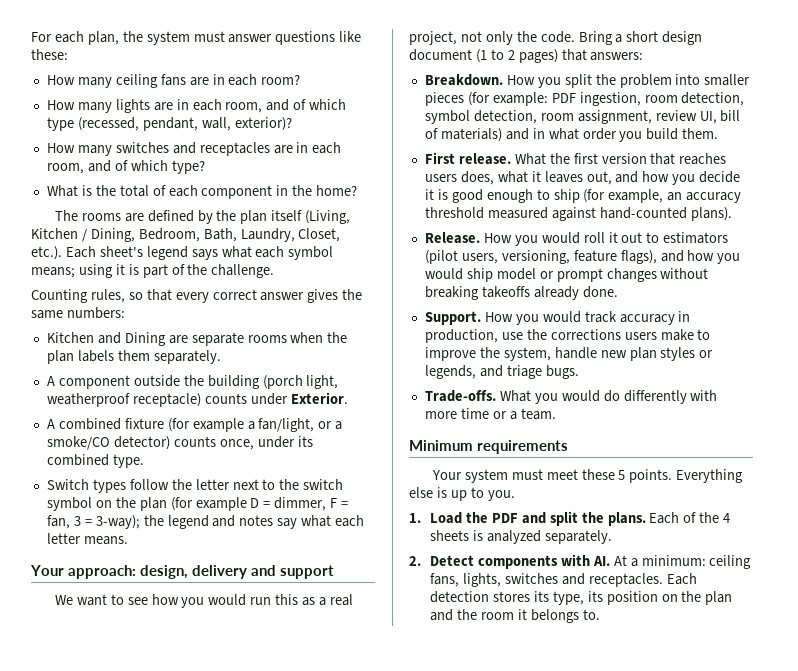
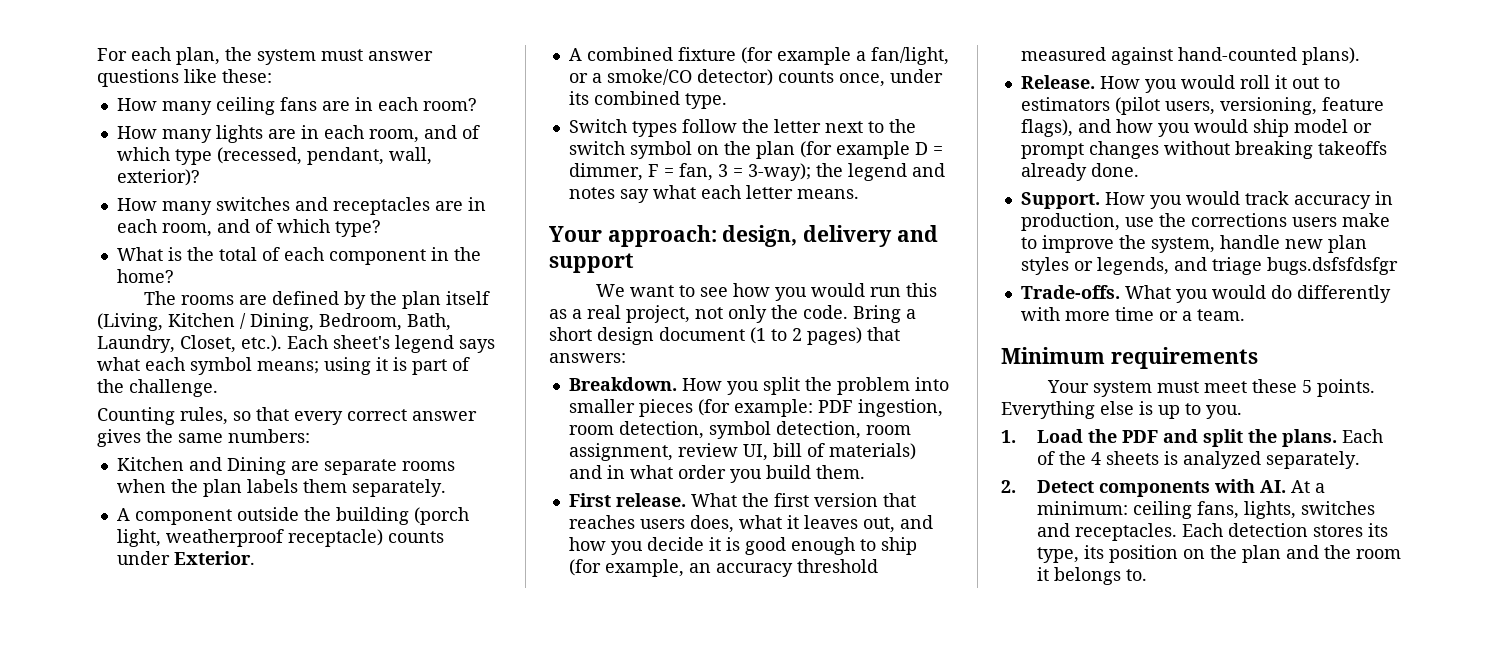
- How you would track accuracy in production, use the corrections users make to improve the system, handle new plan styles or legends, and triage bugs.
+ How you would track accuracy in production, use the corrections users make to improve the system, handle new plan styles or legends, and triage bugs.dsfsfdsfgr

